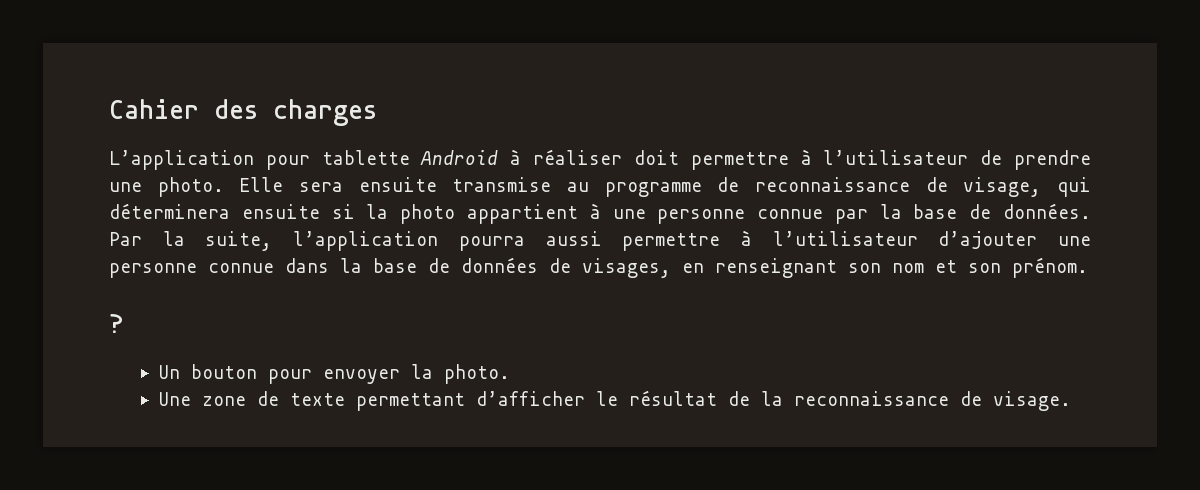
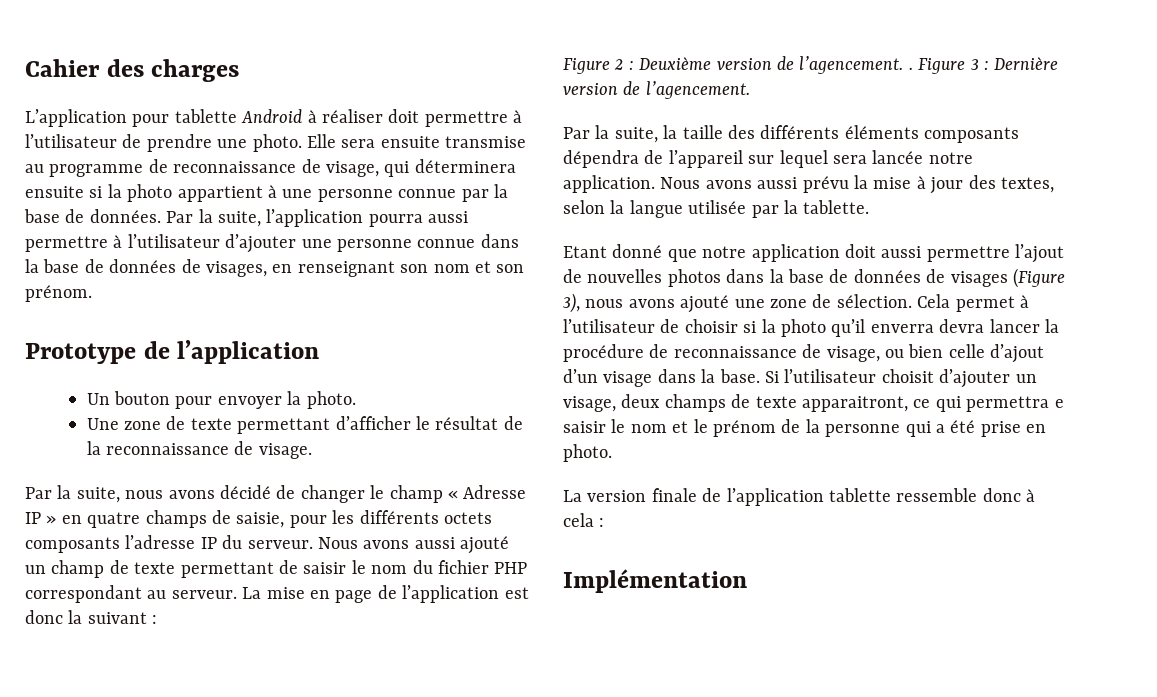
- ?
+ Prototype de l’application
+ Par la suite, nous avons décidé de changer le champ « Adresse IP » en quatre champs de saisie, pour les différents octets composants l’adresse IP du serveur. Nous avons aussi ajouté un champ de texte permettant de saisir le nom du fichier PHP correspondant au serveur. La mise en page de l’application est donc la suivant :
+ Figure 2 : Deuxième version de l’agencement. . Figure 3 : Dernière version de l’agencement.
+ Par la suite, la taille des différents éléments composants dépendra de l’appareil sur lequel sera lancée notre application. Nous avons aussi prévu la mise à jour des textes, selon la langue utilisée par la tablette.
+ Etant donné que notre application doit aussi permettre l’ajout de nouvelles photos dans la base de données de visages (Figure 3), nous avons ajouté une zone de sélection. Cela permet à l’utilisateur de choisir si la photo qu’il enverra devra lancer la procédure de reconnaissance de visage, ou bien celle d’ajout d’un visage dans la base. Si l’utilisateur choisit d’ajouter un visage, deux champs de texte apparaitront, ce qui permettra e saisir le nom et le prénom de la personne qui a été prise en photo.
+ La version finale de l’application tablette ressemble donc à cela :
+ Implémentation

